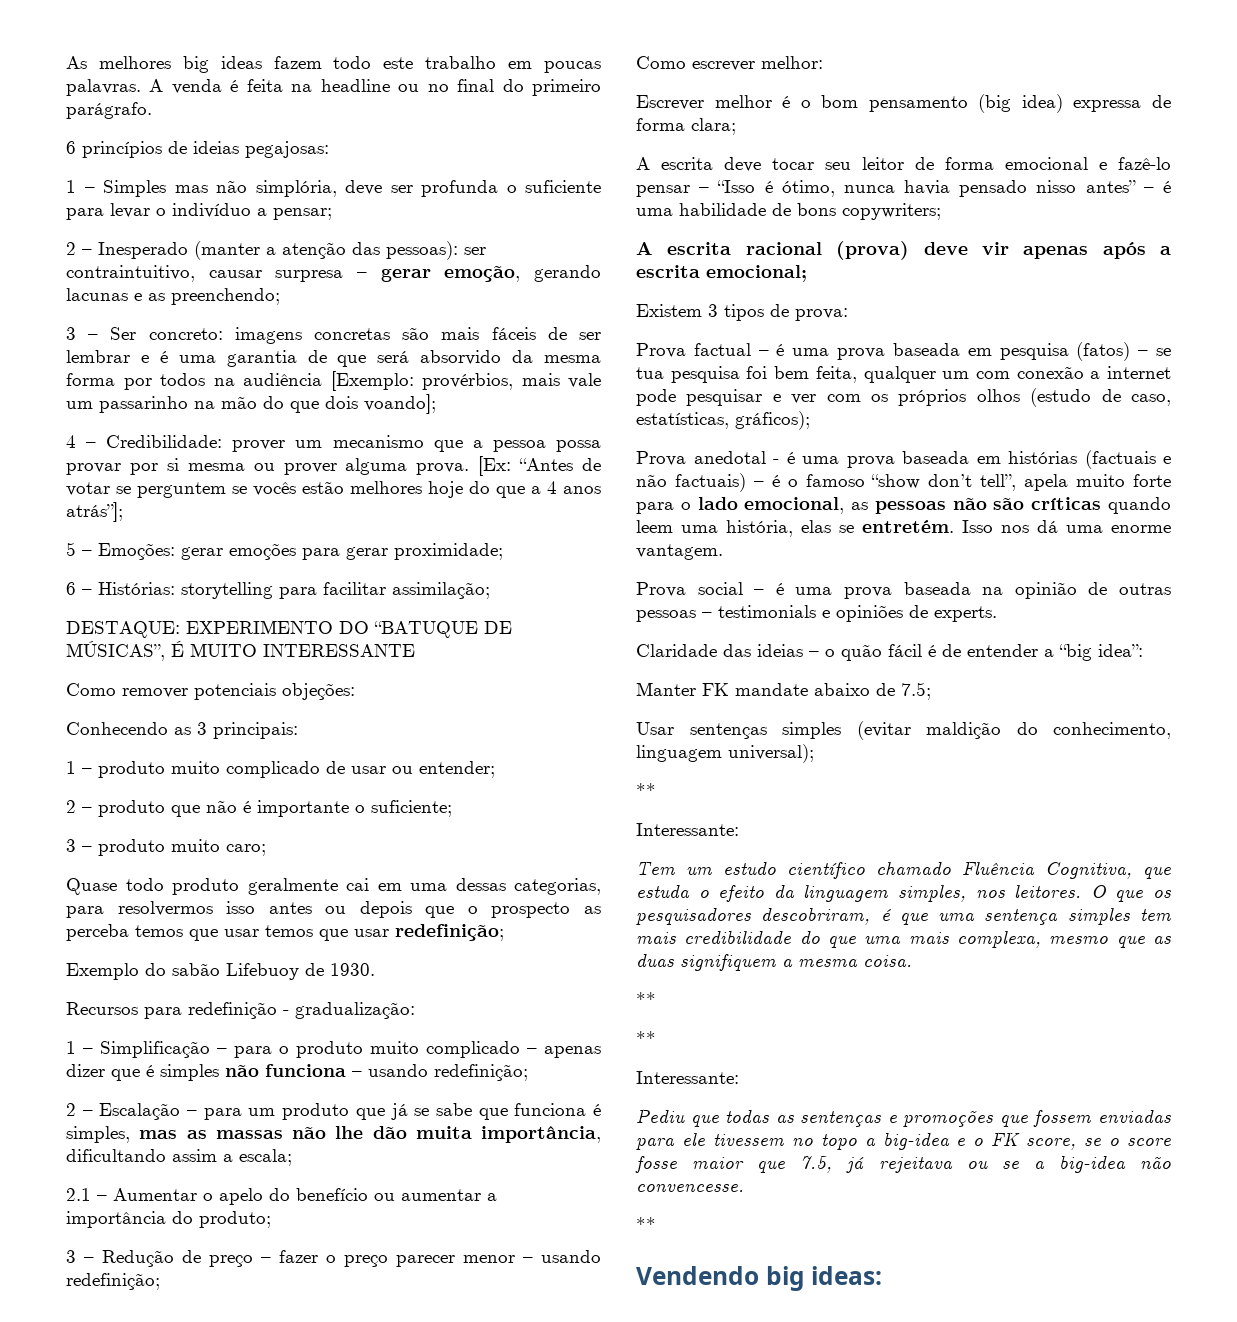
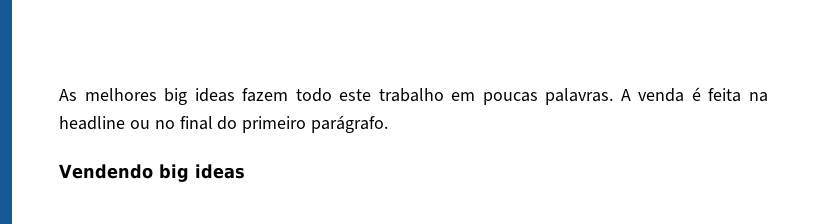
- 6 princípios de ideias pegajosas:
- 1 – Simples mas não simplória, deve ser profunda o suficiente para levar o indivíduo a pensar;
- 2 – Inesperado (manter a atenção das pessoas): ser contraintuitivo, causar surpresa – gerar emoção, gerando lacunas e as preenchendo;
- 3 – Ser concreto: imagens concretas são mais fáceis de ser lembrar e é uma garantia de que será absorvido da mesma forma por todos na audiência [Exemplo: provérbios, mais vale um passarinho na mão do que dois voando];
- 4 – Credibilidade: prover um mecanismo que a pessoa possa provar por si mesma ou prover alguma prova. [Ex: “Antes de votar se perguntem se vocês estão melhores hoje do que a 4 anos atrás”];
- 5 – Emoções: gerar emoções para gerar proximidade;
- 6 – Histórias: storytelling para facilitar assimilação;
- DESTAQUE: EXPERIMENTO DO “BATUQUE DE MÚSICAS”, É MUITO INTERESSANTE
- Como remover potenciais objeções:
- Conhecendo as 3 principais:
- 1 – produto muito complicado de usar ou entender;
- 2 – produto que não é importante o suficiente;
- 3 – produto muito caro;
- Quase todo produto geralmente cai em uma dessas categorias, para resolvermos isso antes ou depois que o prospecto as perceba temos que usar temos que usar redefinição;
- Exemplo do sabão Lifebuoy de 1930.
- Recursos para redefinição - gradualização:
- 1 – Simplificação – para o produto muito complicado – apenas dizer que é simples não funciona – usando redefinição;
- 2 – Escalação – para um produto que já se sabe que funciona é simples, mas as massas não lhe dão muita importância, dificultando assim a escala;
- 2.1 – Aumentar o apelo do benefício ou aumentar a importância do produto;
- 3 – Redução de preço – fazer o preço parecer menor – usando redefinição;
- Como escrever melhor:
- Escrever melhor é o bom pensamento (big idea) expressa de forma clara;
- A escrita deve tocar seu leitor de forma emocional e fazê-lo pensar – “Isso é ótimo, nunca havia pensado nisso antes” – é uma habilidade de bons copywriters;
- A escrita racional (prova) deve vir apenas após a escrita emocional;
- Existem 3 tipos de prova:
- Prova factual – é uma prova baseada em pesquisa (fatos) – se tua pesquisa foi bem feita, qualquer um com conexão a internet pode pesquisar e ver com os próprios olhos (estudo de caso, estatísticas, gráficos);
- Prova anedotal - é uma prova baseada em histórias (factuais e não factuais) – é o famoso “show don’t tell”, apela muito forte para o lado emocional, as pessoas não são críticas quando leem uma história, elas se entretém. Isso nos dá uma enorme vantagem.
- Prova social – é uma prova baseada na opinião de outras pessoas – testimonials e opiniões de experts.
- Claridade das ideias – o quão fácil é de entender a “big idea”:
- Manter FK mandate abaixo de 7.5;
- Usar sentenças simples (evitar maldição do conhecimento, linguagem universal);
- **
- Interessante:
- Tem um estudo científico chamado Fluência Cognitiva, que estuda o efeito da linguagem simples, nos leitores. O que os pesquisadores descobriram, é que uma sentença simples tem mais credibilidade do que uma mais complexa, mesmo que as duas signifiquem a mesma coisa.
- **
- **
- Interessante:
- Pediu que todas as sentenças e promoções que fossem enviadas para ele tivessem no topo a big-idea e o FK score, se o score fosse maior que 7.5, já rejeitava ou se a big-idea não convencesse.
- **
- Vendendo big ideas:
+ Vendendo big ideas

